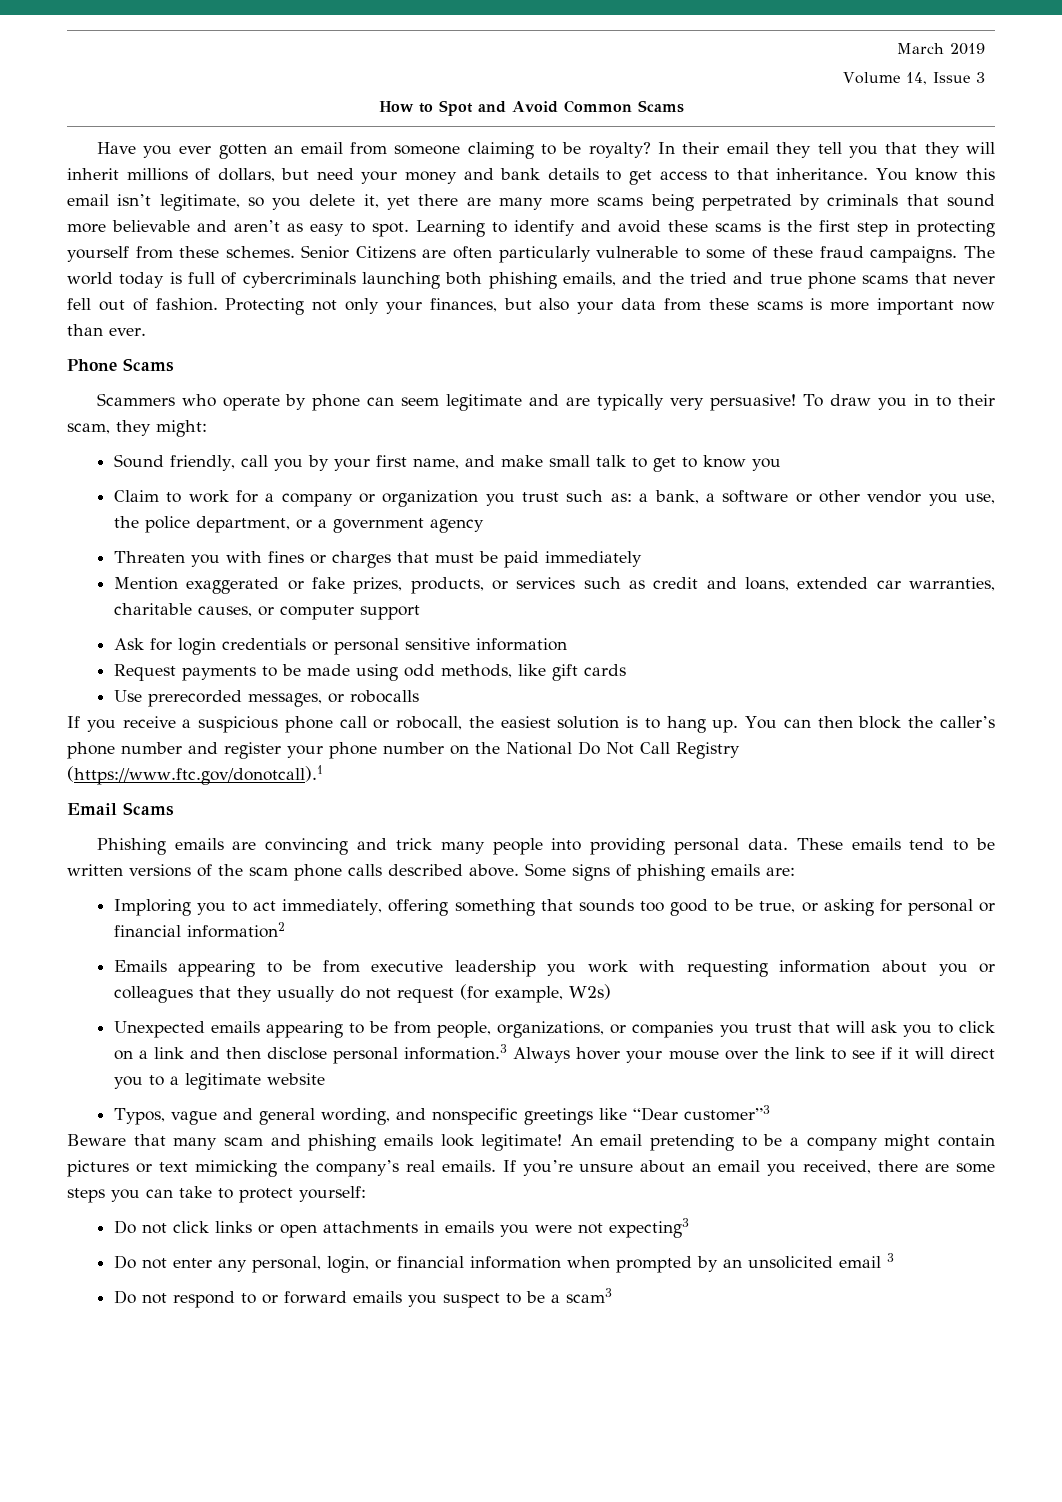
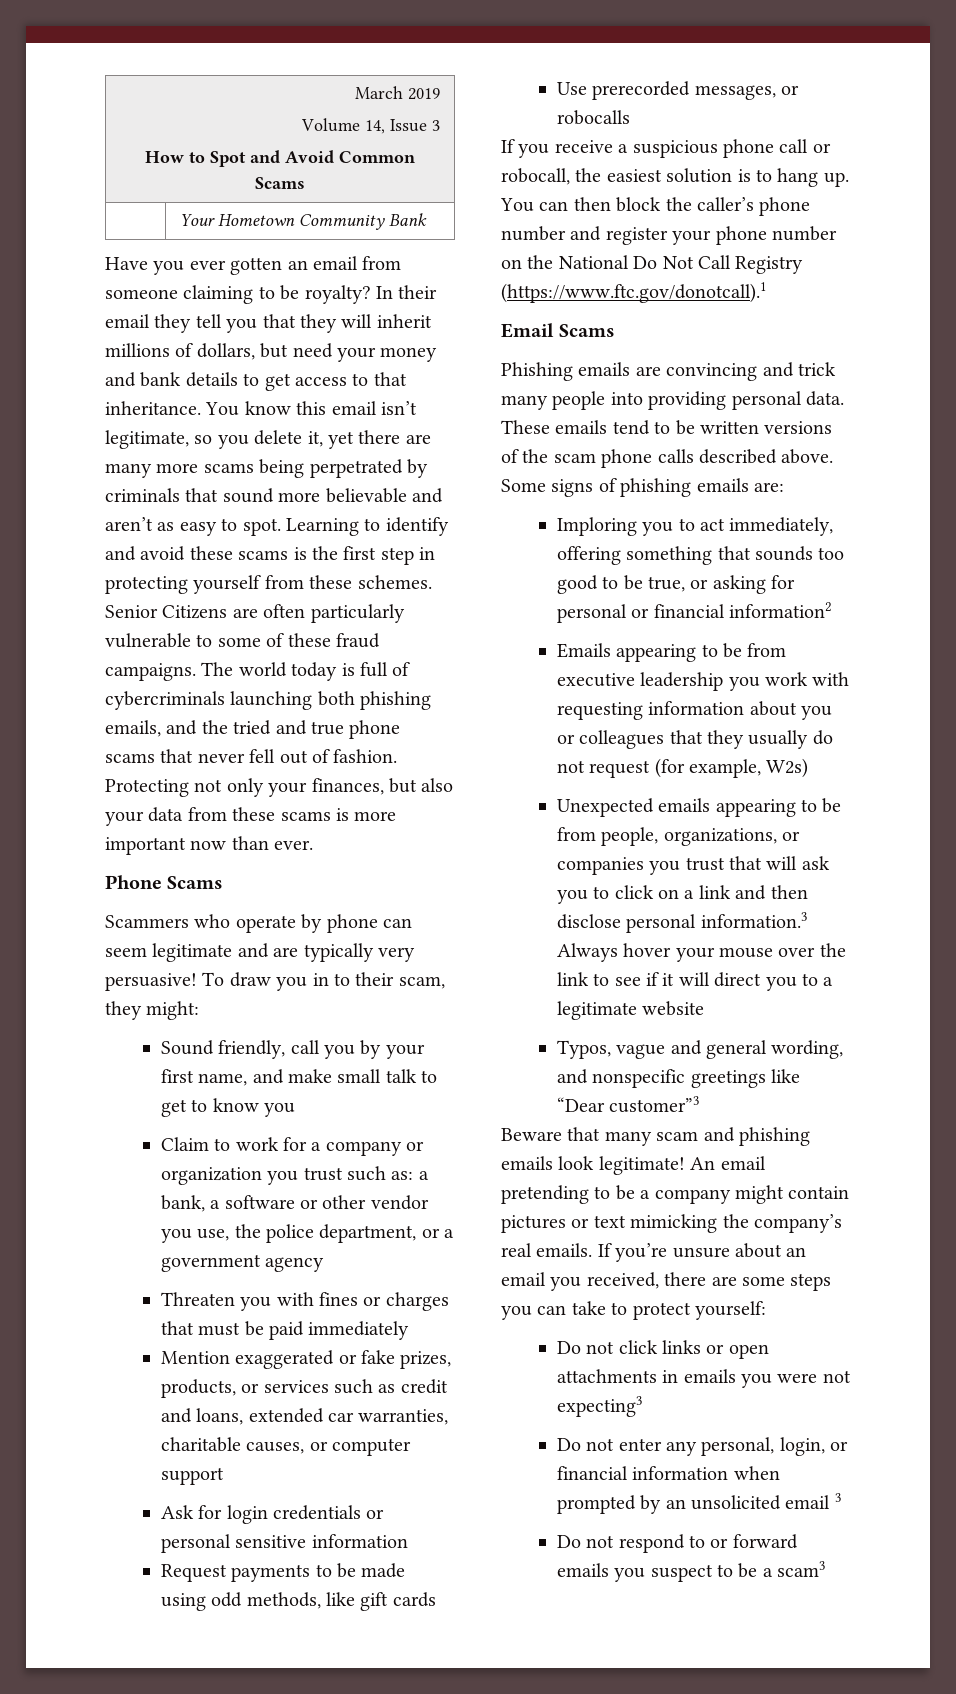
+ | Your Hometown Community Bank

